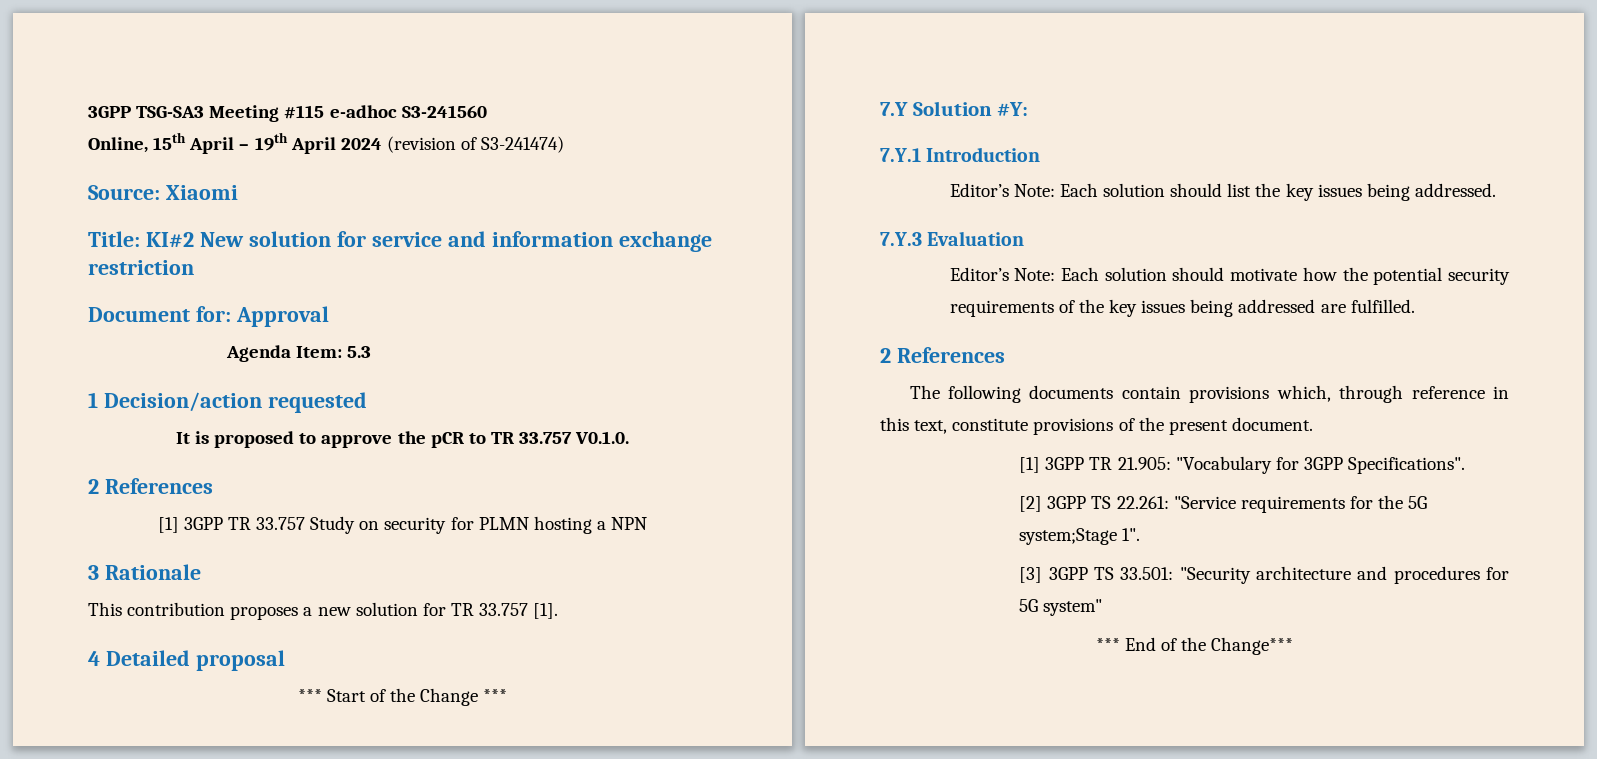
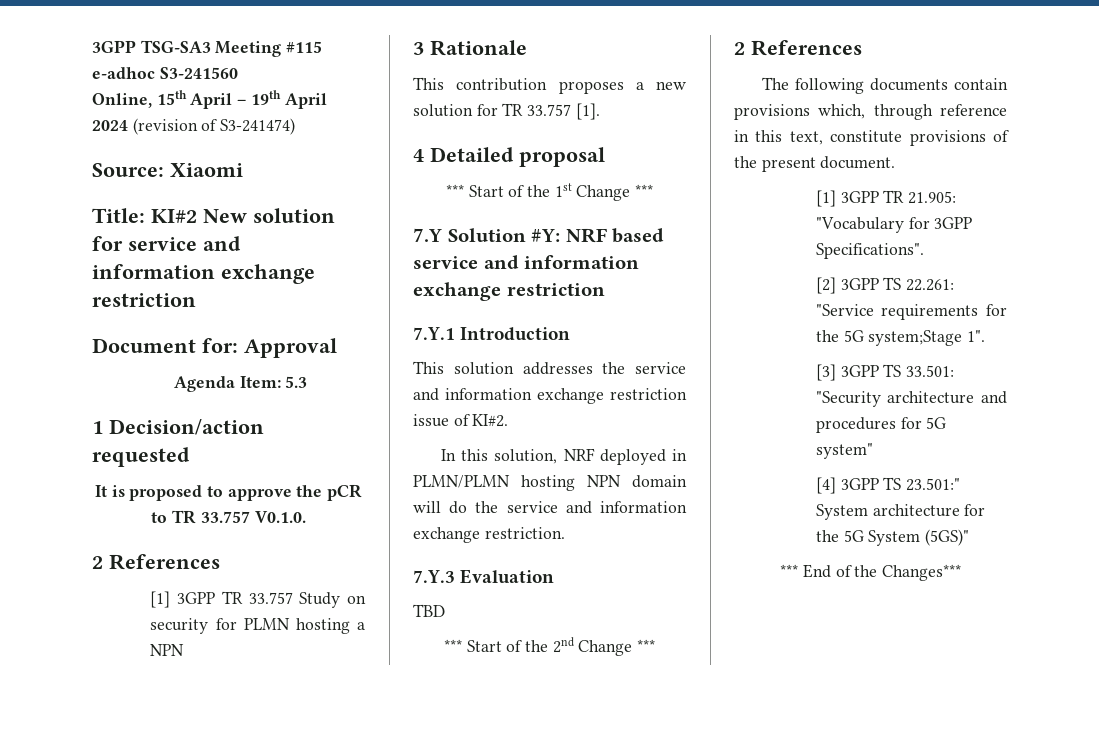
- *** Start of the Change ***
+ *** Start of the 1st Change ***
- 7.Y Solution #Y:
+ 7.Y Solution #Y: NRF based service and information exchange restriction
  7.Y.1 Introduction
- Editor’s Note: Each solution should list the key issues being addressed.
+ This solution addresses the service and information exchange restriction issue of KI#2.
+ In this solution, NRF deployed in PLMN/PLMN hosting NPN domain will do the service and information exchange restriction.
  7.Y.3 Evaluation
- Editor’s Note: Each solution should motivate how the potential security requirements of the key issues being addressed are fulfilled.
+ TBD
+ *** Start of the 2nd Change ***
+ [4] 3GPP TS 23.501:" System architecture for the 5G System (5GS)"
- *** End of the Change***
+ *** End of the Changes***

